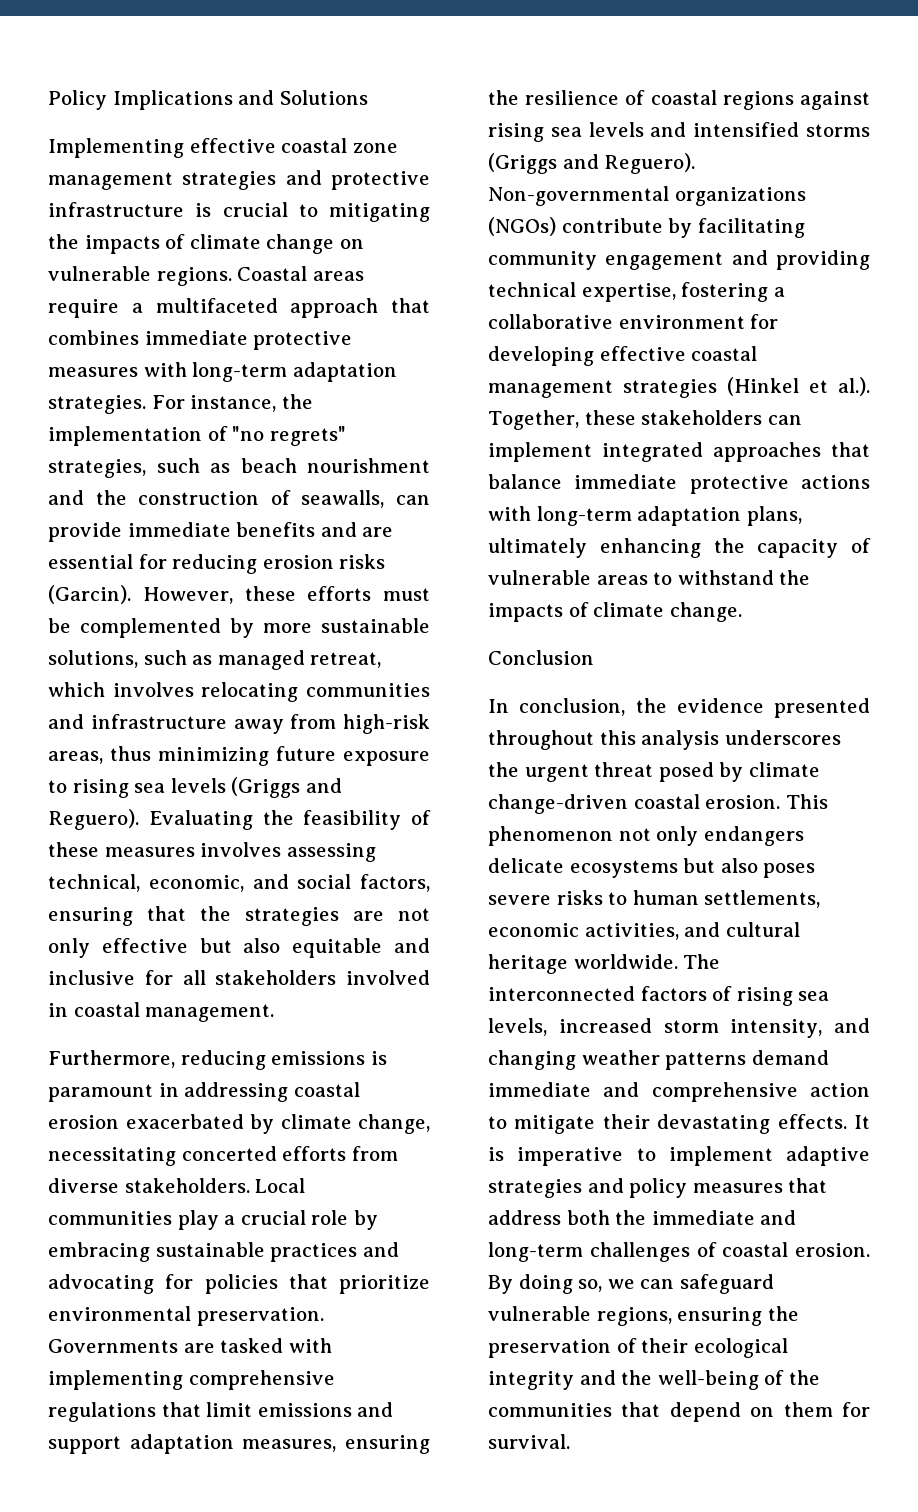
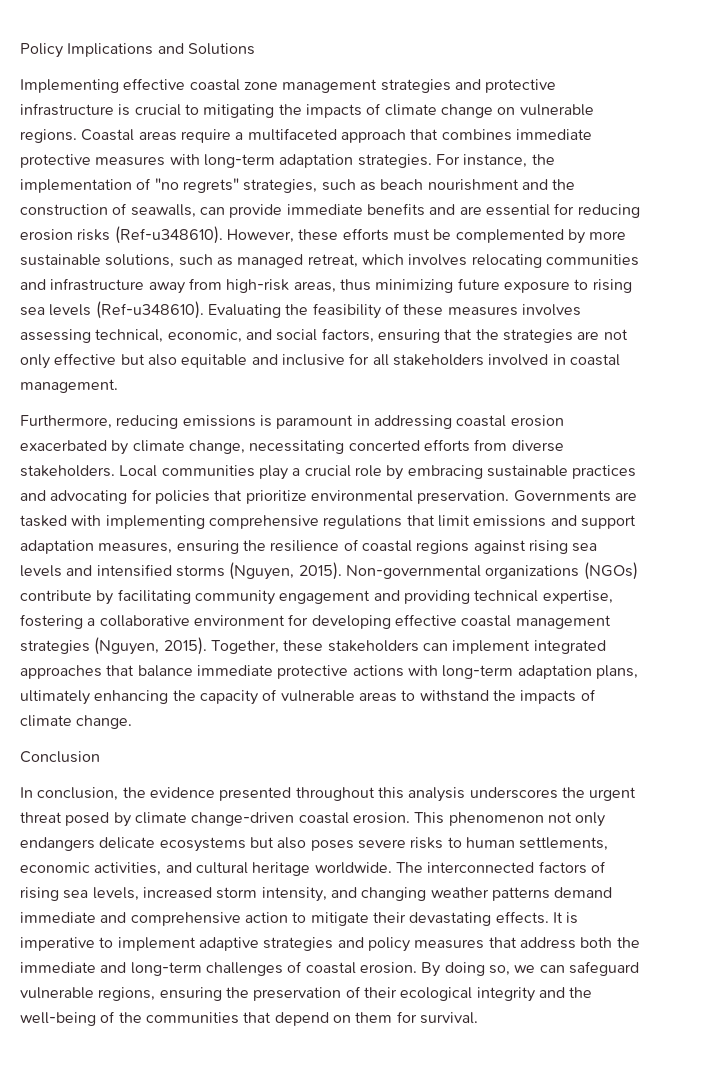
- For instance, the implementation of "no regrets" strategies, such as beach nourishment and the construction of seawalls, can provide immediate benefits and are essential for reducing erosion risks (Garcin).
+ For instance, the implementation of "no regrets" strategies, such as beach nourishment and the construction of seawalls, can provide immediate benefits and are essential for reducing erosion risks (Ref-u348610).
- However, these efforts must be complemented by more sustainable solutions, such as managed retreat, which involves relocating communities and infrastructure away from high-risk areas, thus minimizing future exposure to rising sea levels (Griggs and Reguero).
+ However, these efforts must be complemented by more sustainable solutions, such as managed retreat, which involves relocating communities and infrastructure away from high-risk areas, thus minimizing future exposure to rising sea levels (Ref-u348610).
- Governments are tasked with implementing comprehensive regulations that limit emissions and support adaptation measures, ensuring the resilience of coastal regions against rising sea levels and intensified storms (Griggs and Reguero).
+ Governments are tasked with implementing comprehensive regulations that limit emissions and support adaptation measures, ensuring the resilience of coastal regions against rising sea levels and intensified storms (Nguyen, 2015).
- Non-governmental organizations (NGOs) contribute by facilitating community engagement and providing technical expertise, fostering a collaborative environment for developing effective coastal management strategies (Hinkel et al.). Together, these stakeholders can implement integrated approaches that balance immediate protective actions with long-term adaptation plans, ultimately enhancing the capacity of vulnerable areas to withstand the impacts of climate change.
+ Non-governmental organizations (NGOs) contribute by facilitating community engagement and providing technical expertise, fostering a collaborative environment for developing effective coastal management strategies (Nguyen, 2015). Together, these stakeholders can implement integrated approaches that balance immediate protective actions with long-term adaptation plans, ultimately enhancing the capacity of vulnerable areas to withstand the impacts of climate change.

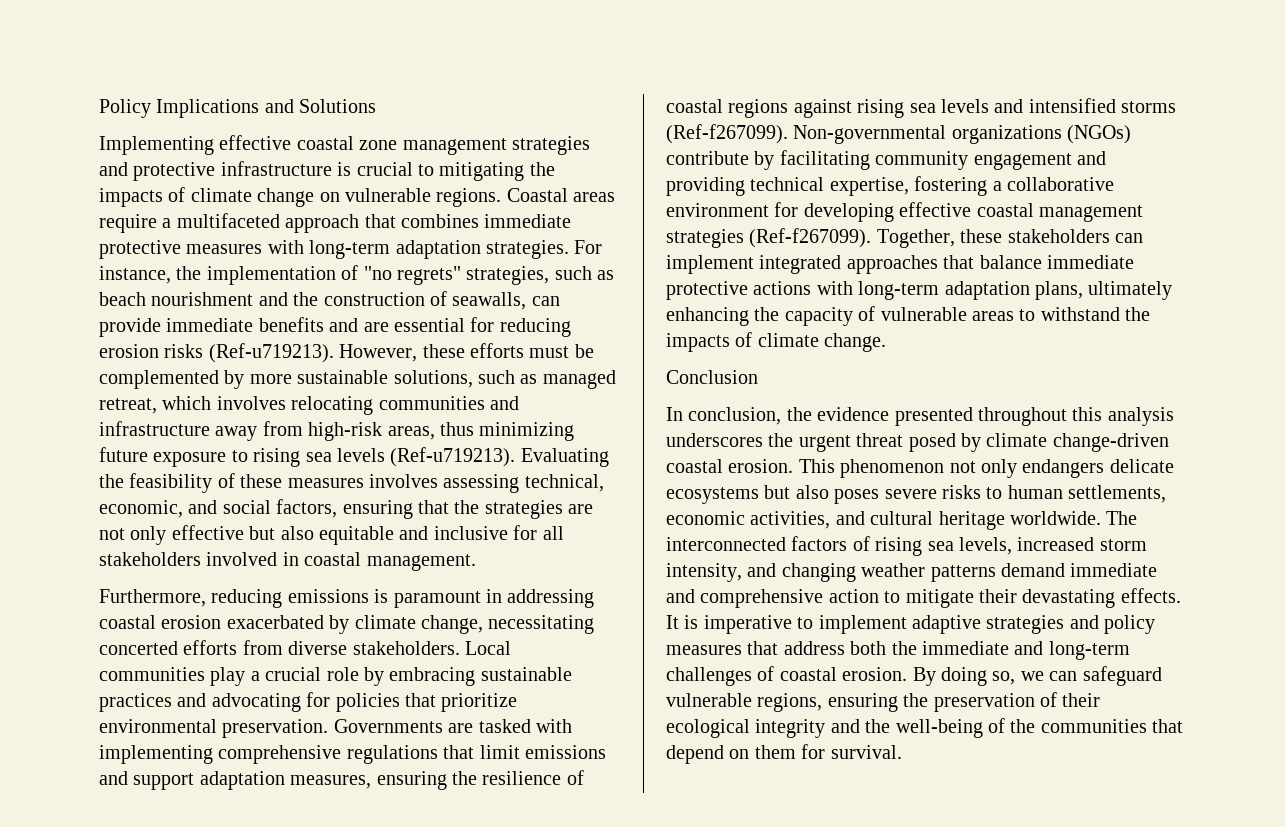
- For instance, the implementation of "no regrets" strategies, such as beach nourishment and the construction of seawalls, can provide immediate benefits and are essential for reducing erosion risks (Ref-u348610).
+ For instance, the implementation of "no regrets" strategies, such as beach nourishment and the construction of seawalls, can provide immediate benefits and are essential for reducing erosion risks (Ref-u719213).
- However, these efforts must be complemented by more sustainable solutions, such as managed retreat, which involves relocating communities and infrastructure away from high-risk areas, thus minimizing future exposure to rising sea levels (Ref-u348610).
+ However, these efforts must be complemented by more sustainable solutions, such as managed retreat, which involves relocating communities and infrastructure away from high-risk areas, thus minimizing future exposure to rising sea levels (Ref-u719213).
- Governments are tasked with implementing comprehensive regulations that limit emissions and support adaptation measures, ensuring the resilience of coastal regions against rising sea levels and intensified storms (Nguyen, 2015).
+ Governments are tasked with implementing comprehensive regulations that limit emissions and support adaptation measures, ensuring the resilience of coastal regions against rising sea levels and intensified storms (Ref-f267099).
- Non-governmental organizations (NGOs) contribute by facilitating community engagement and providing technical expertise, fostering a collaborative environment for developing effective coastal management strategies (Nguyen, 2015).
+ Non-governmental organizations (NGOs) contribute by facilitating community engagement and providing technical expertise, fostering a collaborative environment for developing effective coastal management strategies (Ref-f267099).

